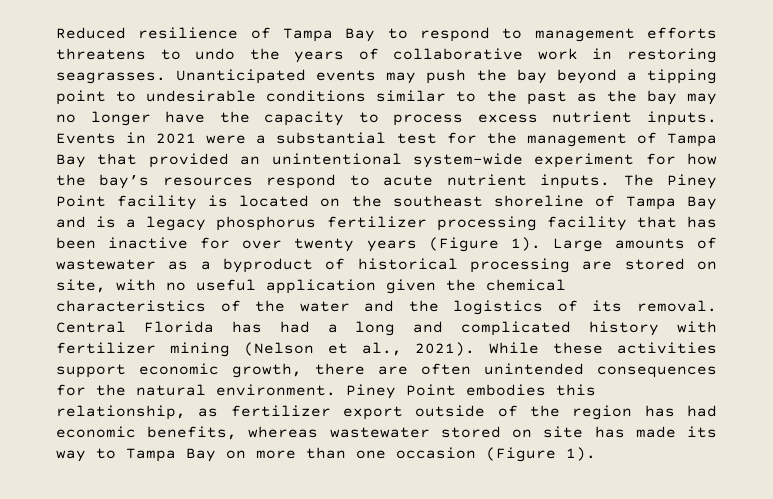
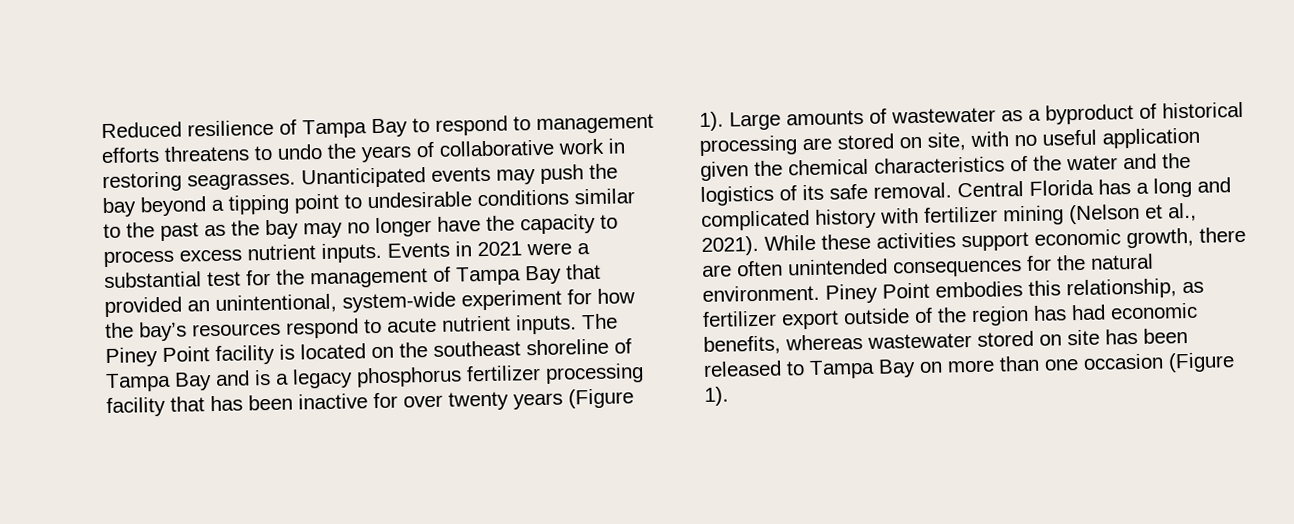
- Events in 2021 were a substantial test for the management of Tampa Bay that provided an unintentional system-wide experiment for how the bay’s resources respond to acute nutrient inputs.
+ Events in 2021 were a substantial test for the management of Tampa Bay that provided an unintentional, system-wide experiment for how the bay’s resources respond to acute nutrient inputs.
- Large amounts of wastewater as a byproduct of historical processing are stored on site, with no useful application given the chemical characteristics of the water and the logistics of its removal.
+ Large amounts of wastewater as a byproduct of historical processing are stored on site, with no useful application given the chemical characteristics of the water and the logistics of its safe removal.
- Central Florida has had a long and complicated history with fertilizer mining (Nelson et al., 2021).
+ Central Florida has a long and complicated history with fertilizer mining (Nelson et al., 2021).
- Piney Point embodies this relationship, as fertilizer export outside of the region has had economic benefits, whereas wastewater stored on site has made its way to Tampa Bay on more than one occasion (Figure 1).
+ Piney Point embodies this relationship, as fertilizer export outside of the region has had economic benefits, whereas wastewater stored on site has been released to Tampa Bay on more than one occasion (Figure 1).

